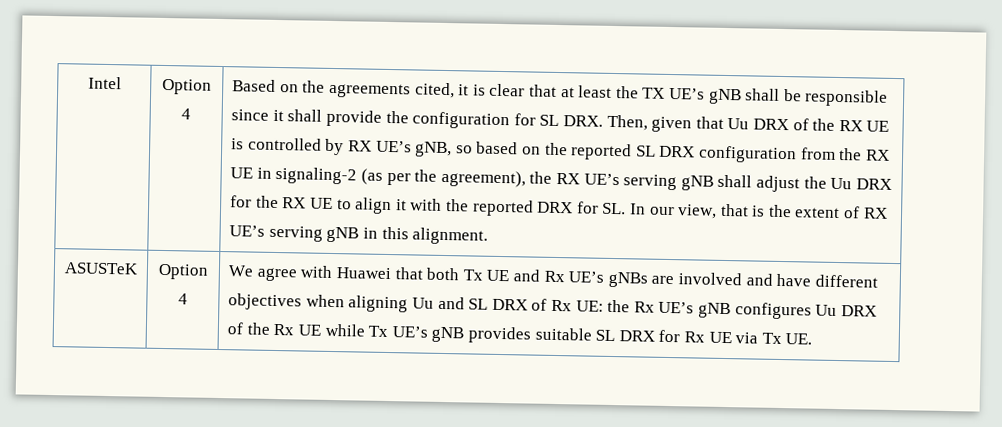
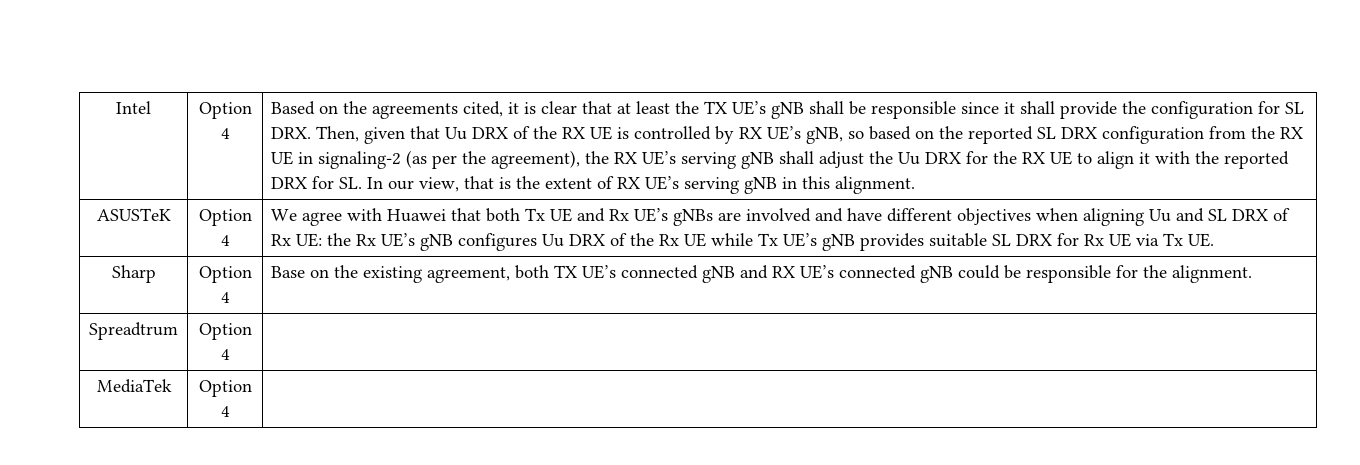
+ Sharp | Option 4 | Base on the existing agreement, both TX UE’s connected gNB and RX UE’s connected gNB could be responsible for the alignment.
+ Spreadtrum | Option 4 |
+ MediaTek | Option 4 |

